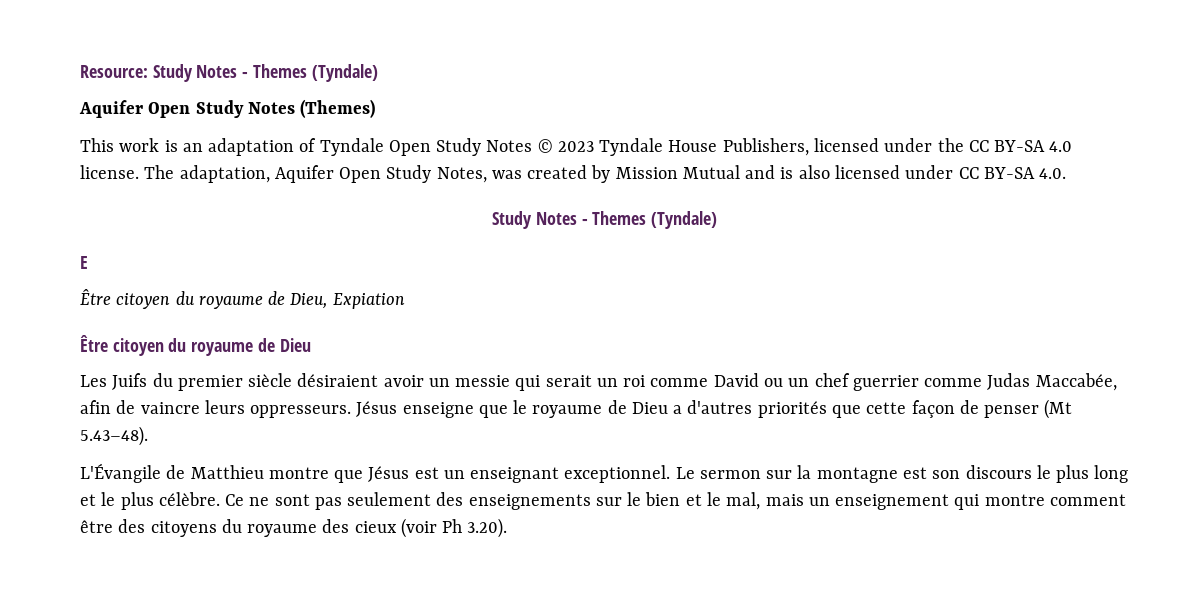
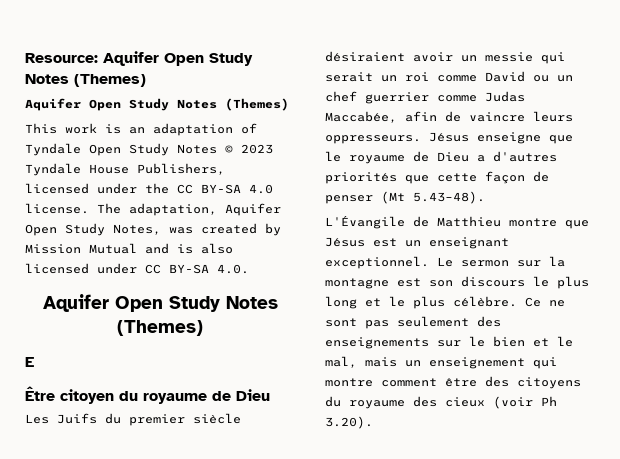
- Resource: Study Notes - Themes (Tyndale)
+ Resource: Aquifer Open Study Notes (Themes)
  The adaptation, Aquifer Open Study Notes, was created by Mission Mutual and is also licensed under CC BY-SA 4.0.
- Study Notes - Themes (Tyndale)
+ Aquifer Open Study Notes (Themes)
  E
- Être citoyen du royaume de Dieu, Expiation

